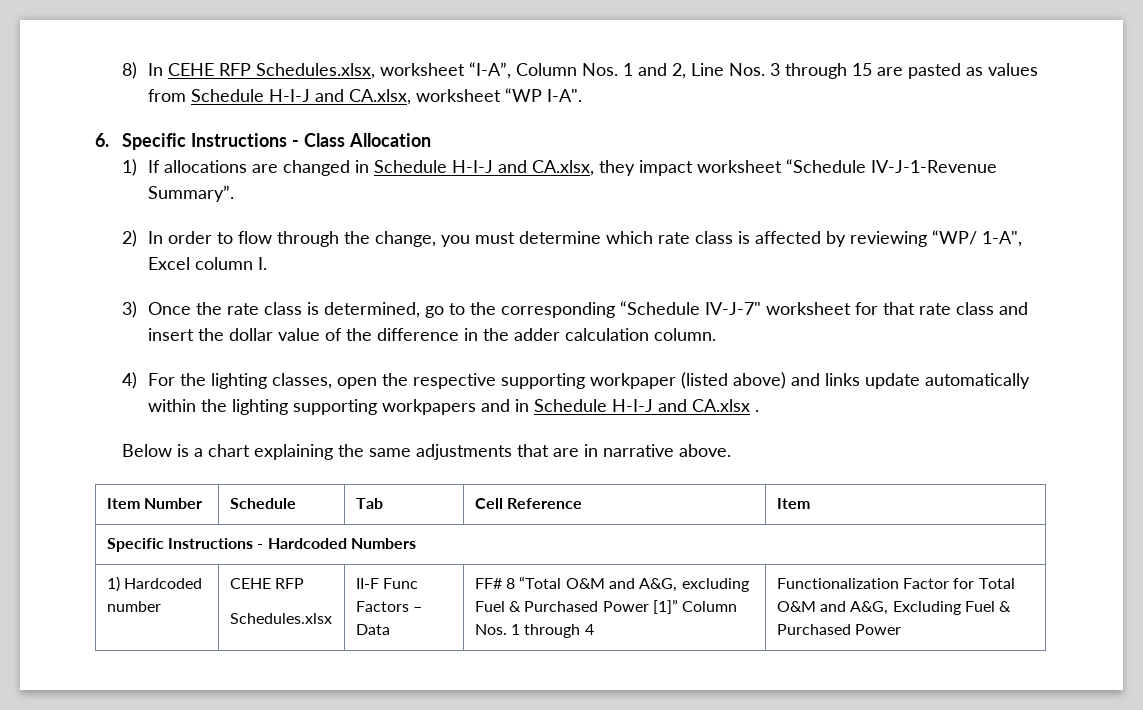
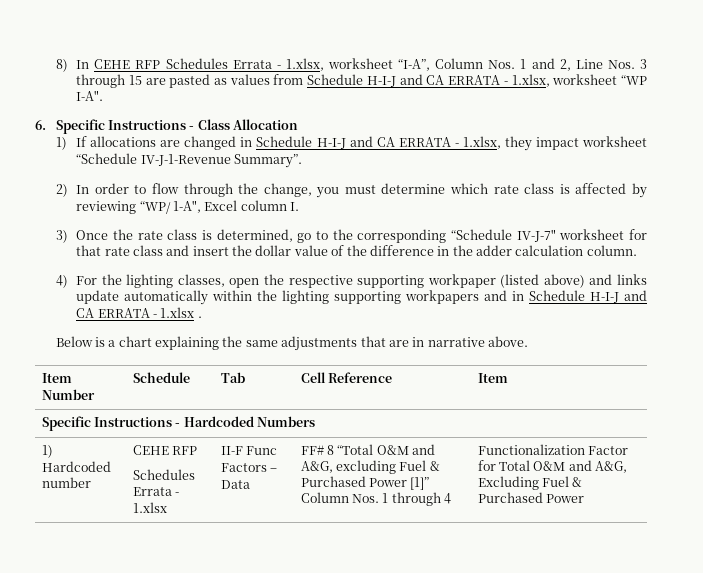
- 8) In CEHE RFP Schedules.xlsx, worksheet “I-A”, Column Nos. 1 and 2, Line Nos. 3 through 15 are pasted as values from Schedule H-I-J and CA.xlsx, worksheet “WP I-A".
+ 8) In CEHE RFP Schedules Errata - 1.xlsx, worksheet “I-A”, Column Nos. 1 and 2, Line Nos. 3 through 15 are pasted as values from Schedule H-I-J and CA ERRATA - 1.xlsx, worksheet “WP I-A".
- 1) If allocations are changed in Schedule H-I-J and CA.xlsx, they impact worksheet “Schedule IV-J-1-Revenue Summary”.
+ 1) If allocations are changed in Schedule H-I-J and CA ERRATA - 1.xlsx, they impact worksheet “Schedule IV-J-1-Revenue Summary”.
- 4) For the lighting classes, open the respective supporting workpaper (listed above) and links update automatically within the lighting supporting workpapers and in Schedule H-I-J and CA.xlsx .
+ 4) For the lighting classes, open the respective supporting workpaper (listed above) and links update automatically within the lighting supporting workpapers and in Schedule H-I-J and CA ERRATA - 1.xlsx .
- Schedules.xlsx
+ Schedules Errata - 1.xlsx

